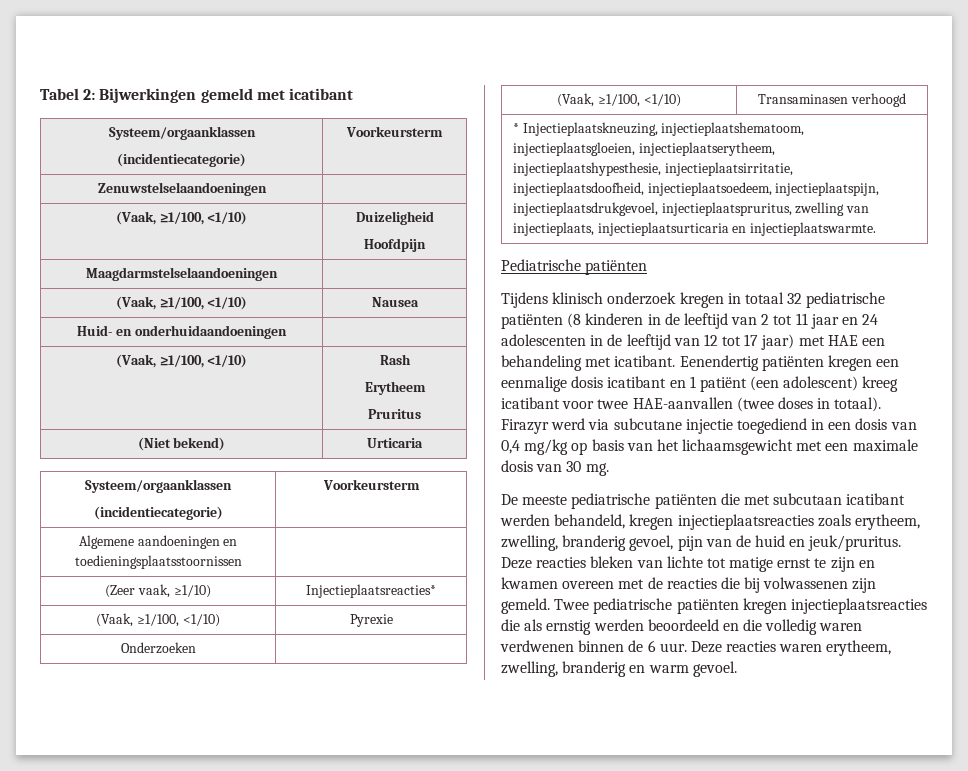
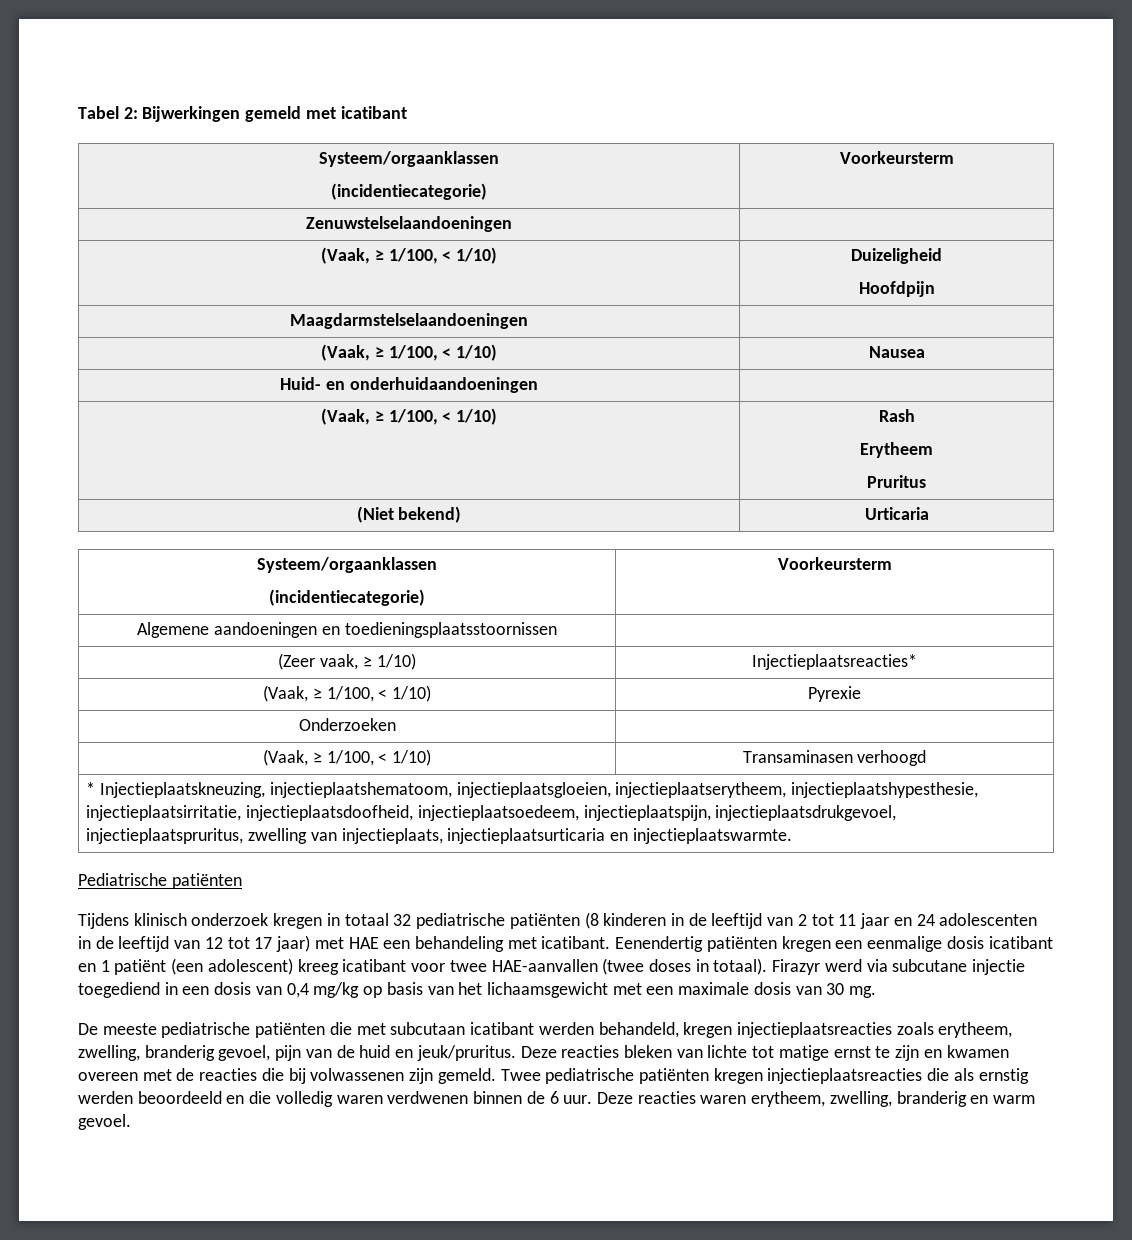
- (Vaak, ≥1/100, <1/10) | Duizeligheid
+ (Vaak, ≥ 1/100, < 1/10) | Duizeligheid
- (Vaak, ≥1/100, <1/10) | Nausea
+ (Vaak, ≥ 1/100, < 1/10) | Nausea
- (Vaak, ≥1/100, <1/10) | Rash
+ (Vaak, ≥ 1/100, < 1/10) | Rash
- (Zeer vaak, ≥1/10) | Injectieplaatsreacties*
+ (Zeer vaak, ≥ 1/10) | Injectieplaatsreacties*
- (Vaak, ≥1/100, <1/10) | Pyrexie
+ (Vaak, ≥ 1/100, < 1/10) | Pyrexie
- (Vaak, ≥1/100, <1/10) | Transaminasen verhoogd
+ (Vaak, ≥ 1/100, < 1/10) | Transaminasen verhoogd

